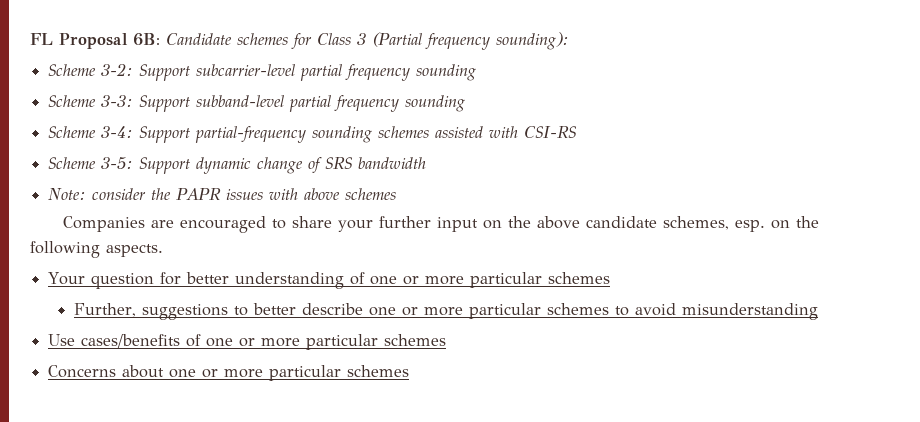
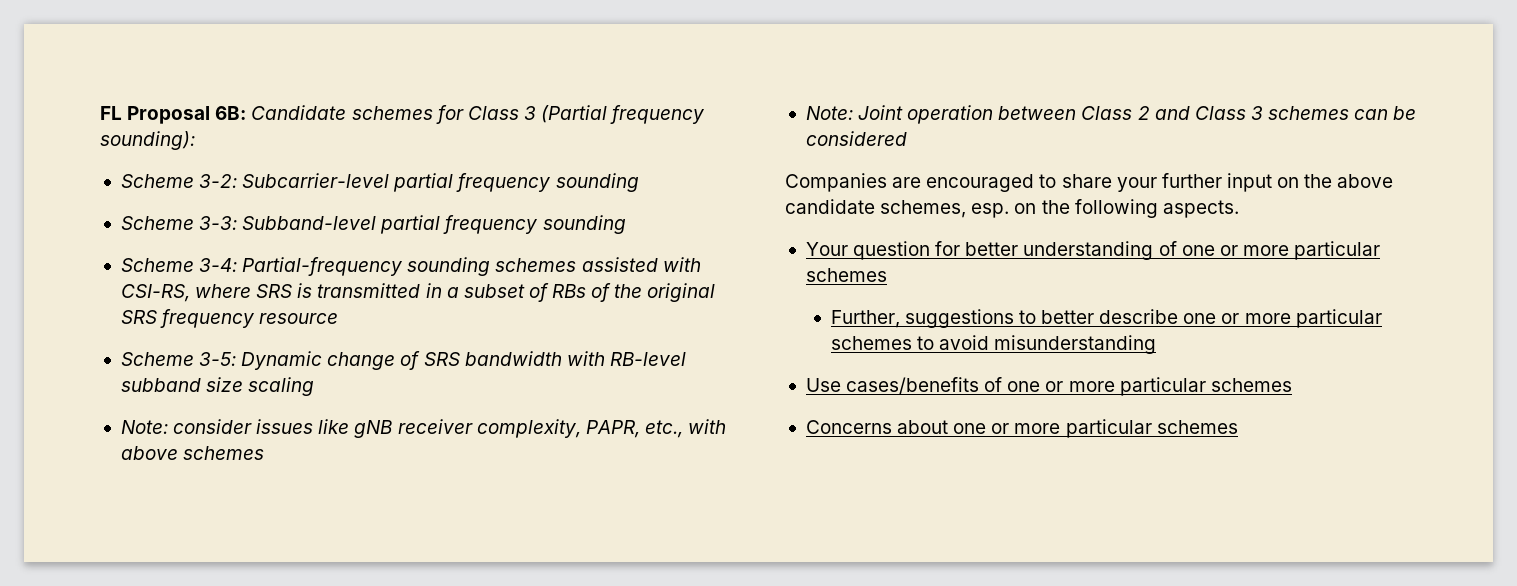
- Scheme 3-2: Support subcarrier-level partial frequency sounding
+ Scheme 3-2: Subcarrier-level partial frequency sounding
- Scheme 3-3: Support subband-level partial frequency sounding
+ Scheme 3-3: Subband-level partial frequency sounding
- Scheme 3-4: Support partial-frequency sounding schemes assisted with CSI-RS
+ Scheme 3-4: Partial-frequency sounding schemes assisted with CSI-RS, where SRS is transmitted in a subset of RBs of the original SRS frequency resource
- Scheme 3-5: Support dynamic change of SRS bandwidth
- Note: consider the PAPR issues with above schemes
+ Scheme 3-5: Dynamic change of SRS bandwidth with RB-level subband size scaling
+ Note: consider issues like gNB receiver complexity, PAPR, etc., with above schemes
+ Note: Joint operation between Class 2 and Class 3 schemes can be considered

